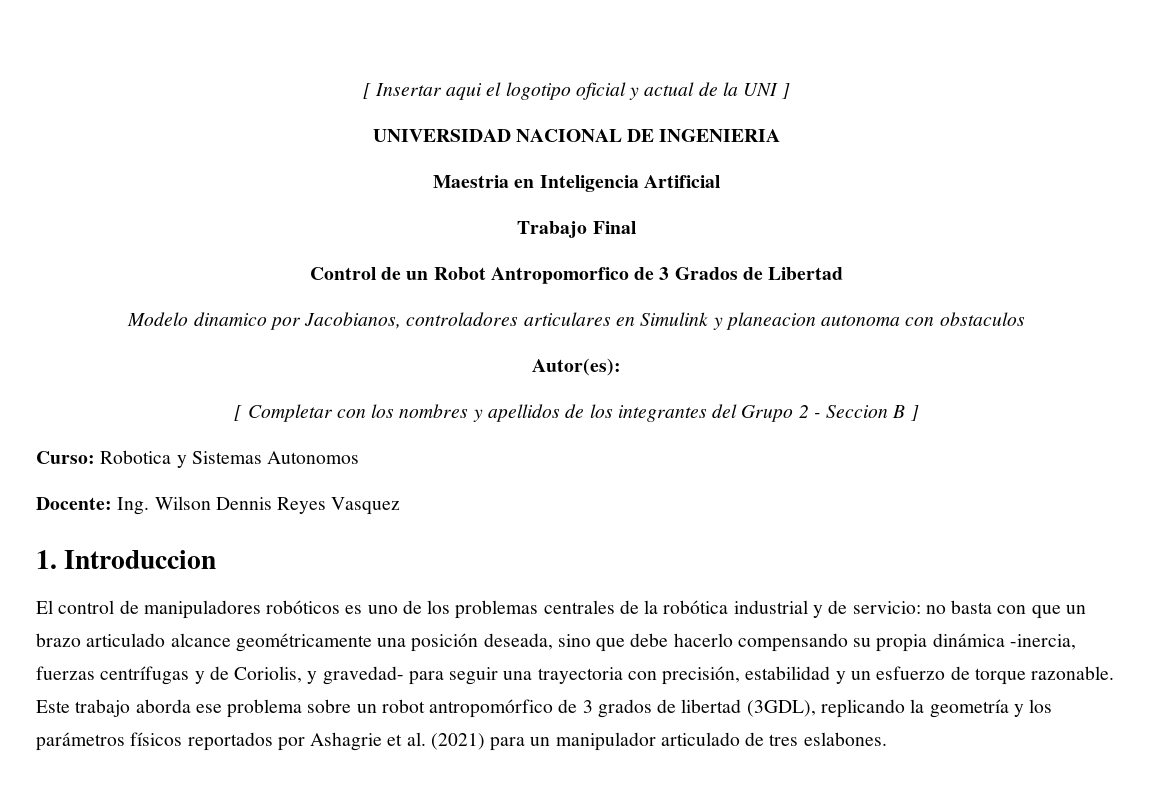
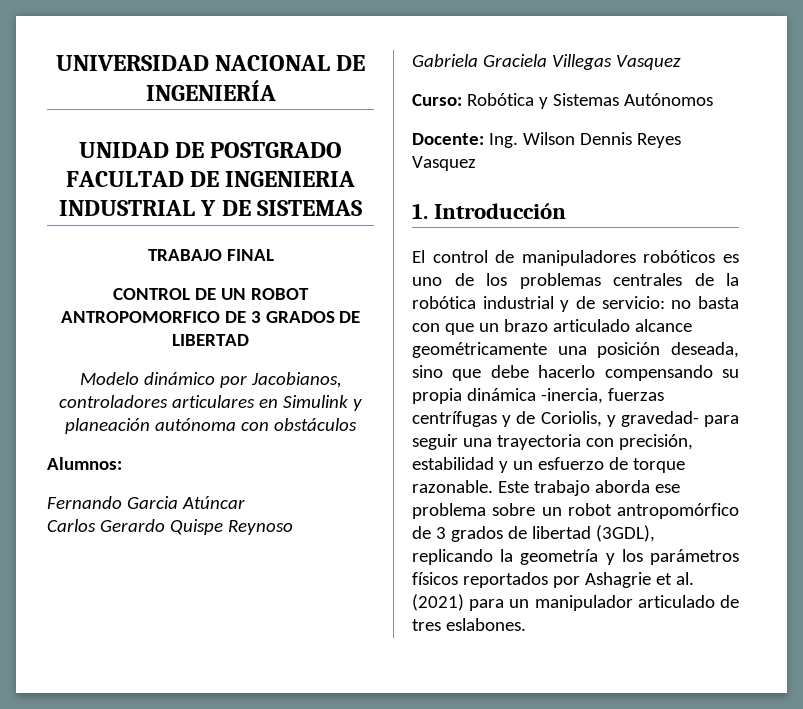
- [ Insertar aqui el logotipo oficial y actual de la UNI ]
- UNIVERSIDAD NACIONAL DE INGENIERIA
- Maestria en Inteligencia Artificial
- Trabajo Final
- Control de un Robot Antropomorfico de 3 Grados de Libertad
+ UNIVERSIDAD NACIONAL DE INGENIERÍA
+ UNIDAD DE POSTGRADO FACULTAD DE INGENIERIA INDUSTRIAL Y DE SISTEMAS
+ TRABAJO FINAL
+ CONTROL DE UN ROBOT ANTROPOMORFICO DE 3 GRADOS DE LIBERTAD
- Modelo dinamico por Jacobianos, controladores articulares en Simulink y planeacion autonoma con obstaculos
- Autor(es):
- [ Completar con los nombres y apellidos de los integrantes del Grupo 2 - Seccion B ]
+ Modelo dinámico por Jacobianos, controladores articulares en Simulink y planeación autónoma con obstáculos
+ Alumnos:
+ Fernando Garcia Atúncar
+ Carlos Gerardo Quispe Reynoso
+ Gabriela Graciela Villegas Vasquez
- Curso: Robotica y Sistemas Autonomos
+ Curso: Robótica y Sistemas Autónomos
- 1. Introduccion
+ 1. Introducción

